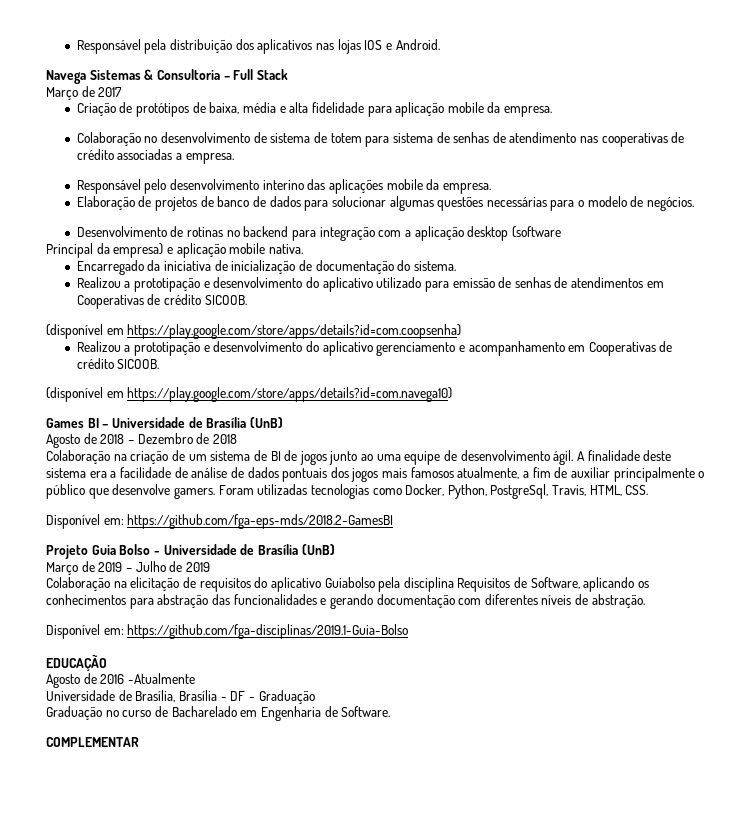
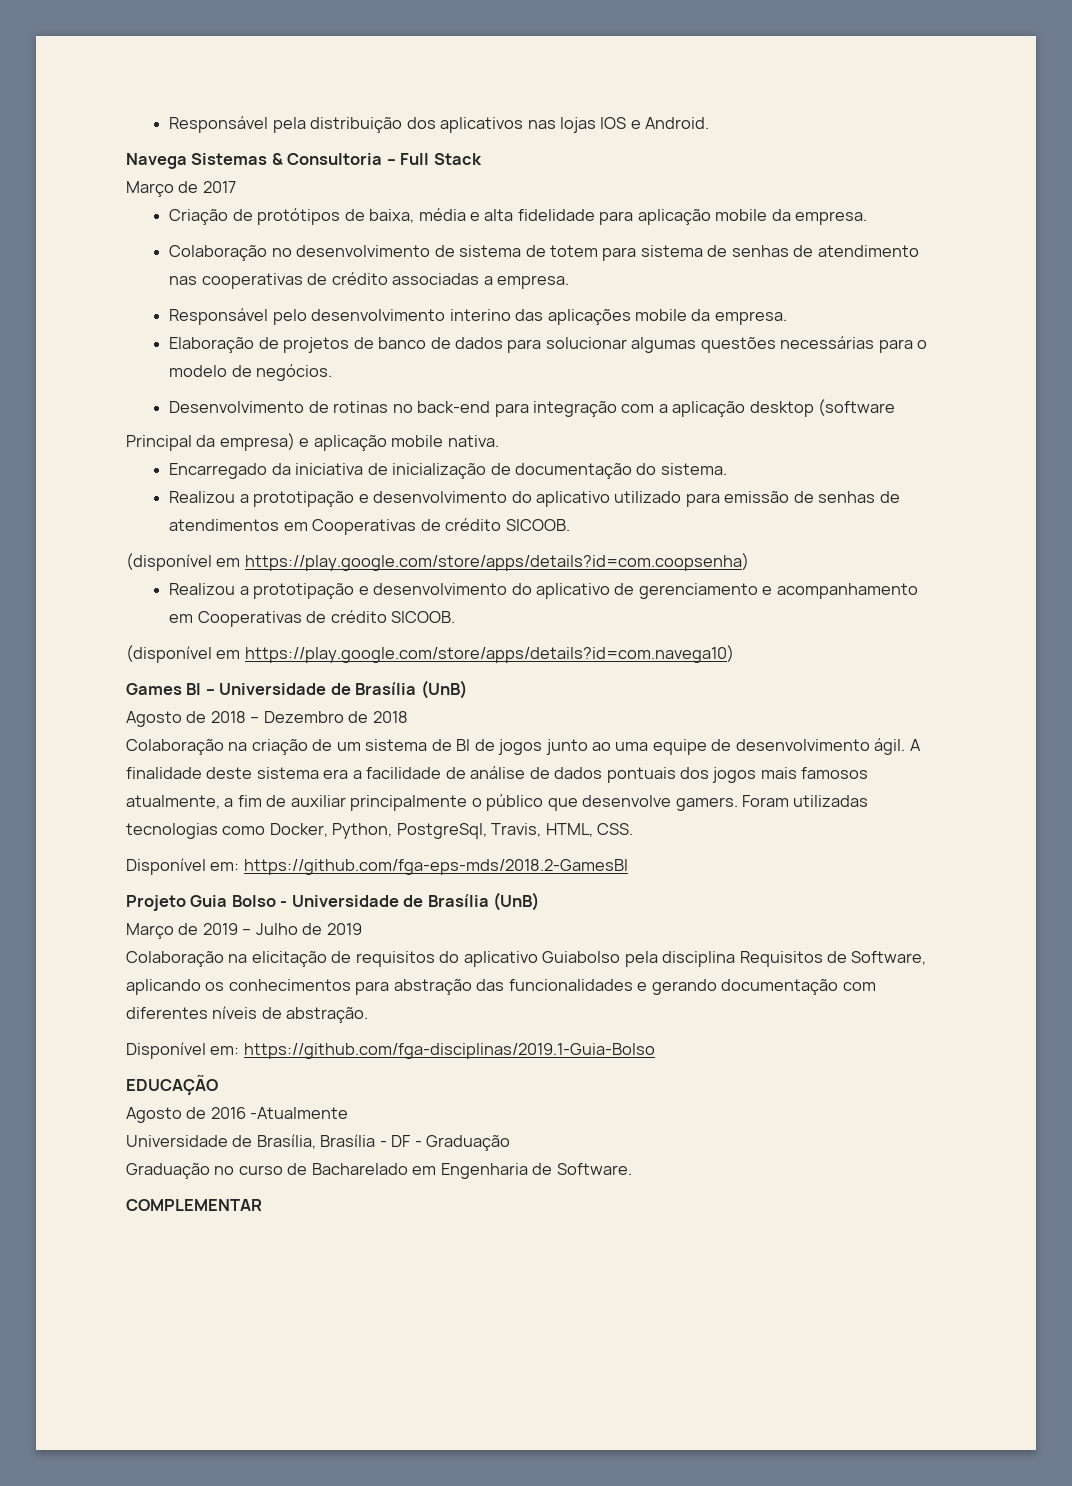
- Desenvolvimento de rotinas no backend para integração com a aplicação desktop (software
+ Desenvolvimento de rotinas no back-end para integração com a aplicação desktop (software
- Realizou a prototipação e desenvolvimento do aplicativo gerenciamento e acompanhamento em Cooperativas de crédito SICOOB.
+ Realizou a prototipação e desenvolvimento do aplicativo de gerenciamento e acompanhamento em Cooperativas de crédito SICOOB.

